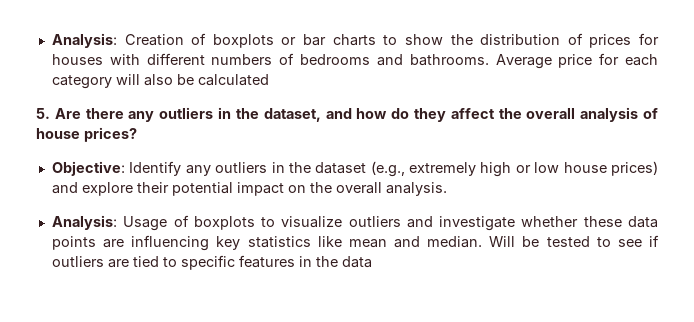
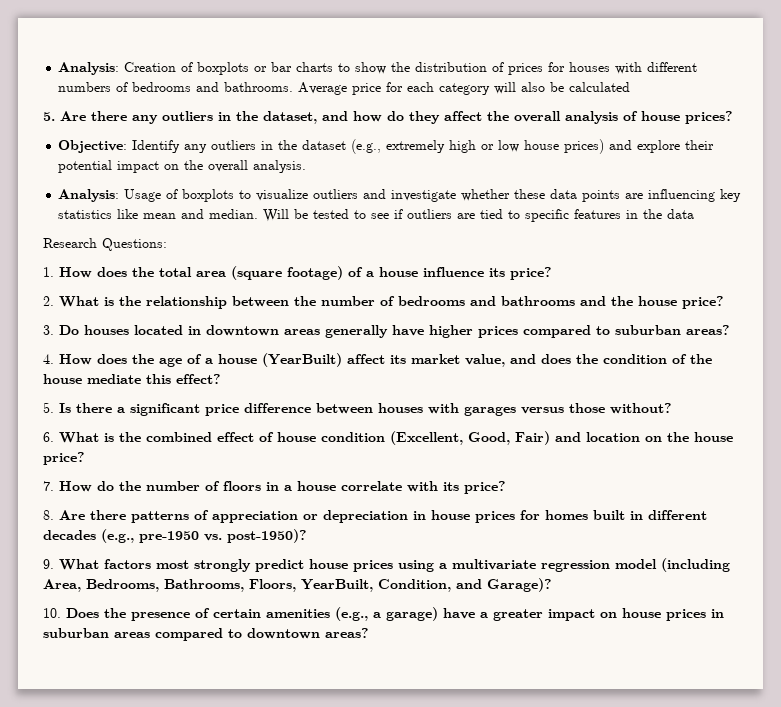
+ Research Questions:
+ 1. How does the total area (square footage) of a house influence its price?
+ 2. What is the relationship between the number of bedrooms and bathrooms and the house price?
+ 3. Do houses located in downtown areas generally have higher prices compared to suburban areas?
+ 4. How does the age of a house (YearBuilt) affect its market value, and does the condition of the house mediate this effect?
+ 5. Is there a significant price difference between houses with garages versus those without?
+ 6. What is the combined effect of house condition (Excellent, Good, Fair) and location on the house price?
+ 7. How do the number of floors in a house correlate with its price?
+ 8. Are there patterns of appreciation or depreciation in house prices for homes built in different decades (e.g., pre-1950 vs. post-1950)?
+ 9. What factors most strongly predict house prices using a multivariate regression model (including Area, Bedrooms, Bathrooms, Floors, YearBuilt, Condition, and Garage)?
+ 10. Does the presence of certain amenities (e.g., a garage) have a greater impact on house prices in suburban areas compared to downtown areas?

